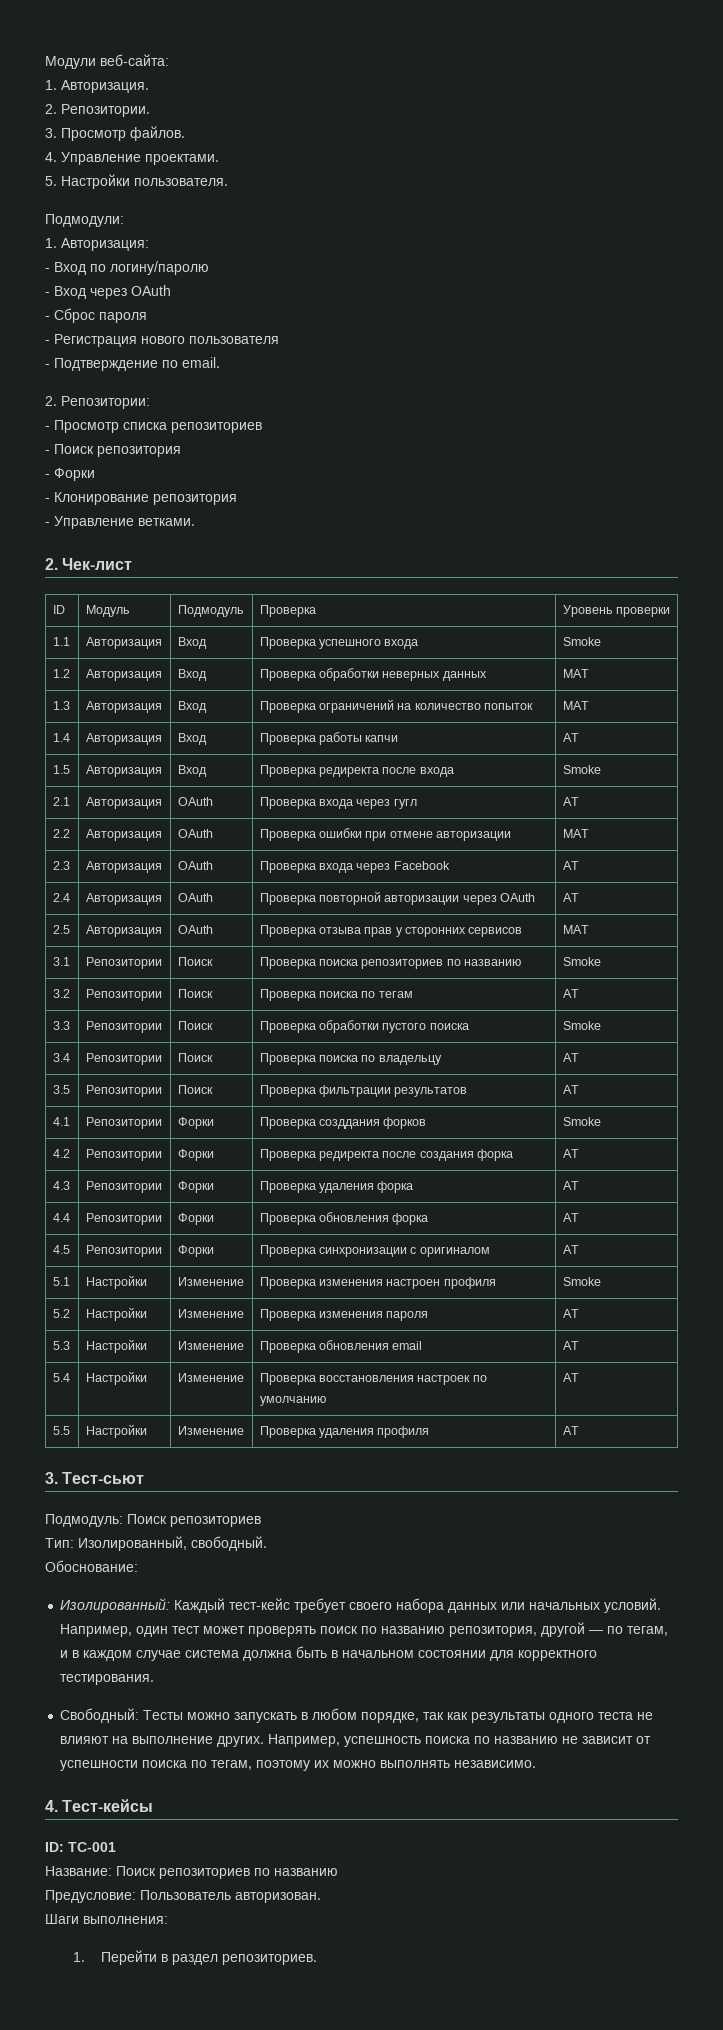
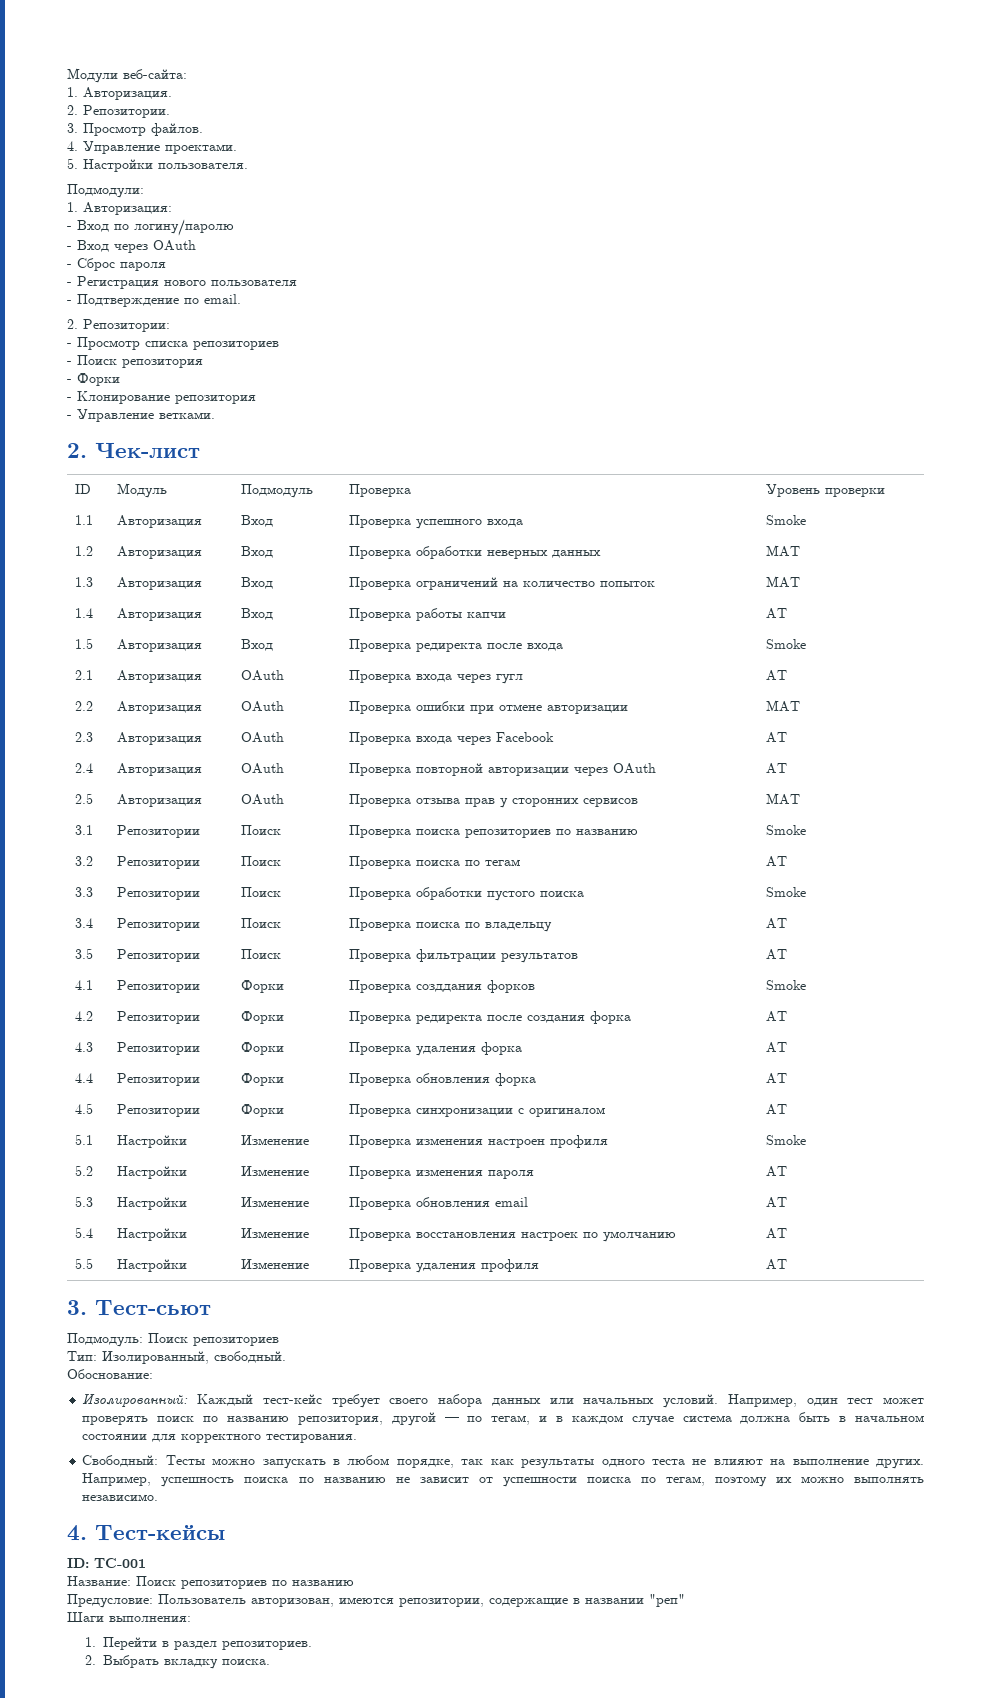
- Предусловие: Пользователь авторизован.
+ Предусловие: Пользователь авторизован, имеются репозитории, содержащие в названии "реп"
+ 2. Выбрать вкладку поиска.

